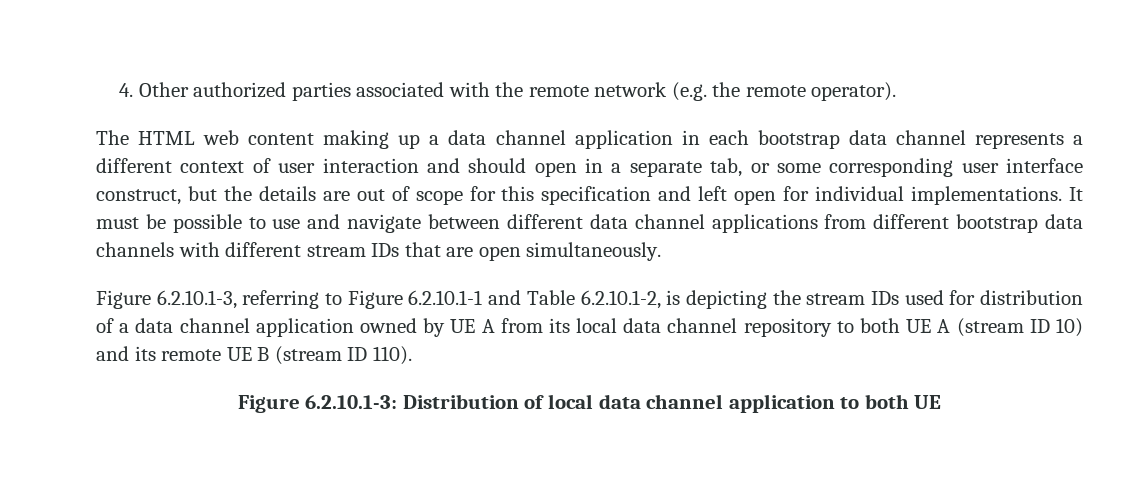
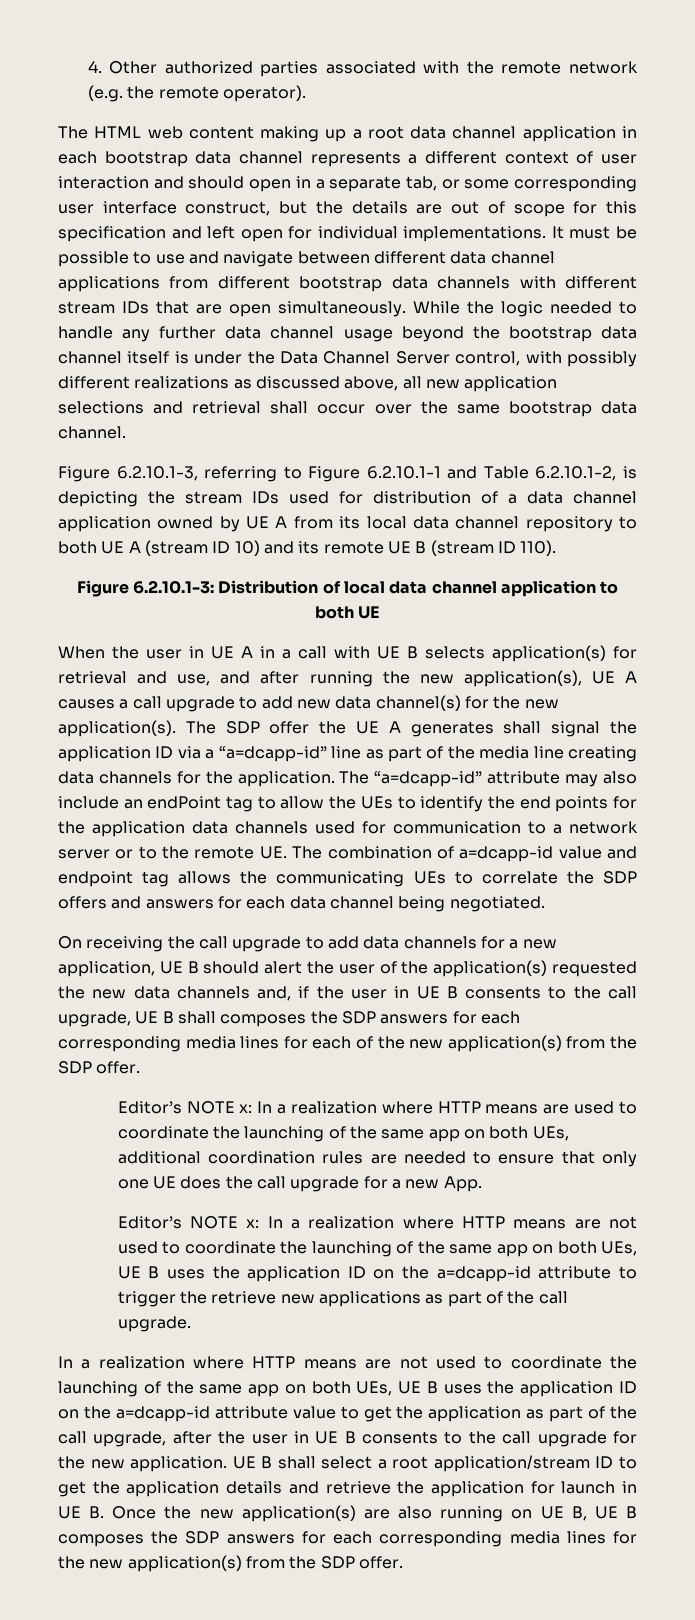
- The HTML web content making up a data channel application in each bootstrap data channel represents a different context of user interaction and should open in a separate tab, or some corresponding user interface construct, but the details are out of scope for this specification and left open for individual implementations.
+ The HTML web content making up a root data channel application in each bootstrap data channel represents a different context of user interaction and should open in a separate tab, or some corresponding user interface construct, but the details are out of scope for this specification and left open for individual implementations.
+ While the logic needed to handle any further data channel usage beyond the bootstrap data channel itself is under the Data Channel Server control, with possibly different realizations as discussed above, all new application selections and retrieval shall occur over the same bootstrap data channel.
+ When the user in UE A in a call with UE B selects application(s) for retrieval and use, and after running the new application(s), UE A causes a call upgrade to add new data channel(s) for the new application(s). The SDP offer the UE A generates shall signal the application ID via a “a=dcapp-id” line as part of the media line creating data channels for the application. The “a=dcapp-id” attribute may also include an endPoint tag to allow the UEs to identify the end points for the application data channels used for communication to a network server or to the remote UE. The combination of a=dcapp-id value and endpoint tag allows the communicating UEs to correlate the SDP offers and answers for each data channel being negotiated.
+ On receiving the call upgrade to add data channels for a new application, UE B should alert the user of the application(s) requested the new data channels and, if the user in UE B consents to the call upgrade, UE B shall composes the SDP answers for each corresponding media lines for each of the new application(s) from the SDP offer.
+ Editor’s NOTE x: In a realization where HTTP means are used to coordinate the launching of the same app on both UEs, additional coordination rules are needed to ensure that only one UE does the call upgrade for a new App.
+ Editor’s NOTE x: In a realization where HTTP means are not used to coordinate the launching of the same app on both UEs, UE B uses the application ID on the a=dcapp-id attribute to trigger the retrieve new applications as part of the call upgrade.
+ In a realization where HTTP means are not used to coordinate the launching of the same app on both UEs, UE B uses the application ID on the a=dcapp-id attribute value to get the application as part of the call upgrade, after the user in UE B consents to the call upgrade for the new application. UE B shall select a root application/stream ID to get the application details and retrieve the application for launch in UE B. Once the new application(s) are also running on UE B, UE B composes the SDP answers for each corresponding media lines for the new application(s) from the SDP offer.

